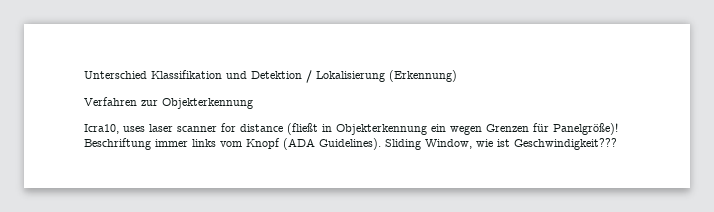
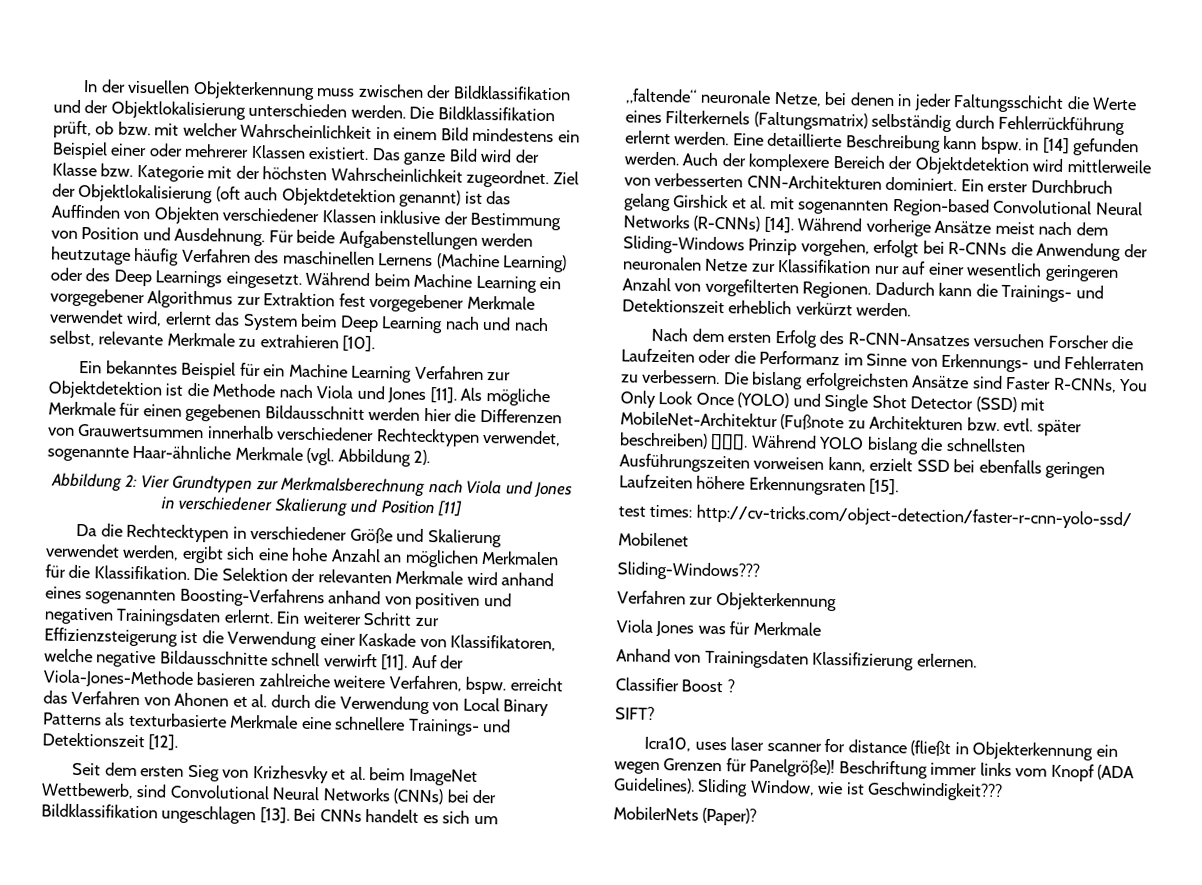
- Unterschied Klassifikation und Detektion / Lokalisierung (Erkennung)
+ In der visuellen Objekterkennung muss zwischen der Bildklassifikation und der Objektlokalisierung unterschieden werden. Die Bildklassifikation prüft, ob bzw. mit welcher Wahrscheinlichkeit in einem Bild mindestens ein Beispiel einer oder mehrerer Klassen existiert. Das ganze Bild wird der Klasse bzw. Kategorie mit der höchsten Wahrscheinlichkeit zugeordnet. Ziel der Objektlokalisierung (oft auch Objektdetektion genannt) ist das Auffinden von Objekten verschiedener Klassen inklusive der Bestimmung von Position und Ausdehnung. Für beide Aufgabenstellungen werden heutzutage häufig Verfahren des maschinellen Lernens (Machine Learning) oder des Deep Learnings eingesetzt. Während beim Machine Learning ein vorgegebener Algorithmus zur Extraktion fest vorgegebener Merkmale verwendet wird, erlernt das System beim Deep Learning nach und nach selbst, relevante Merkmale zu extrahieren [10].
+ Ein bekanntes Beispiel für ein Machine Learning Verfahren zur Objektdetektion ist die Methode nach Viola und Jones [11]. Als mögliche Merkmale für einen gegebenen Bildausschnitt werden hier die Differenzen von Grauwertsummen innerhalb verschiedener Rechtecktypen verwendet, sogenannte Haar-ähnliche Merkmale (vgl. Abbildung 2).
+ Abbildung 2: Vier Grundtypen zur Merkmalsberechnung nach Viola und Jones in verschiedener Skalierung und Position [11]
+ Da die Rechtecktypen in verschiedener Größe und Skalierung verwendet werden, ergibt sich eine hohe Anzahl an möglichen Merkmalen für die Klassifikation. Die Selektion der relevanten Merkmale wird anhand eines sogenannten Boosting-Verfahrens anhand von positiven und negativen Trainingsdaten erlernt. Ein weiterer Schritt zur Effizienzsteigerung ist die Verwendung einer Kaskade von Klassifikatoren, welche negative Bildausschnitte schnell verwirft [11]. Auf der Viola-Jones-Methode basieren zahlreiche weitere Verfahren, bspw. erreicht das Verfahren von Ahonen et al. durch die Verwendung von Local Binary Patterns als texturbasierte Merkmale eine schnellere Trainings- und Detektionszeit [12].
+ Seit dem ersten Sieg von Krizhesvky et al. beim ImageNet Wettbewerb, sind Convolutional Neural Networks (CNNs) bei der Bildklassifikation ungeschlagen [13]. Bei CNNs handelt es sich um „faltende“ neuronale Netze, bei denen in jeder Faltungsschicht die Werte eines Filterkernels (Faltungsmatrix) selbständig durch Fehlerrückführung erlernt werden. Eine detaillierte Beschreibung kann bspw. in [14] gefunden werden. Auch der komplexere Bereich der Objektdetektion wird mittlerweile von verbesserten CNN-Architekturen dominiert. Ein erster Durchbruch gelang Girshick et al. mit sogenannten Region-based Convolutional Neural Networks (R-CNNs) [14]. Während vorherige Ansätze meist nach dem Sliding-Windows Prinzip vorgehen, erfolgt bei R-CNNs die Anwendung der neuronalen Netze zur Klassifikation nur auf einer wesentlich geringeren Anzahl von vorgefilterten Regionen. Dadurch kann die Trainings- und Detektionszeit erheblich verkürzt werden.
+ Nach dem ersten Erfolg des R-CNN-Ansatzes versuchen Forscher die Laufzeiten oder die Performanz im Sinne von Erkennungs- und Fehlerraten zu verbessern. Die bislang erfolgreichsten Ansätze sind Faster R-CNNs, You Only Look Once (YOLO) und Single Shot Detector (SSD) mit MobileNet-Architektur (Fußnote zu Architekturen bzw. evtl. später beschreiben) [][][]. Während YOLO bislang die schnellsten Ausführungszeiten vorweisen kann, erzielt SSD bei ebenfalls geringen Laufzeiten höhere Erkennungsraten [15].
+ test times: http://cv-tricks.com/object-detection/faster-r-cnn-yolo-ssd/
+ Mobilenet
+ Sliding-Windows???
  Verfahren zur Objekterkennung
+ Viola Jones was für Merkmale
+ Anhand von Trainingsdaten Klassifizierung erlernen.
+ Classifier Boost ?
+ SIFT?
+ MobilerNets (Paper)?

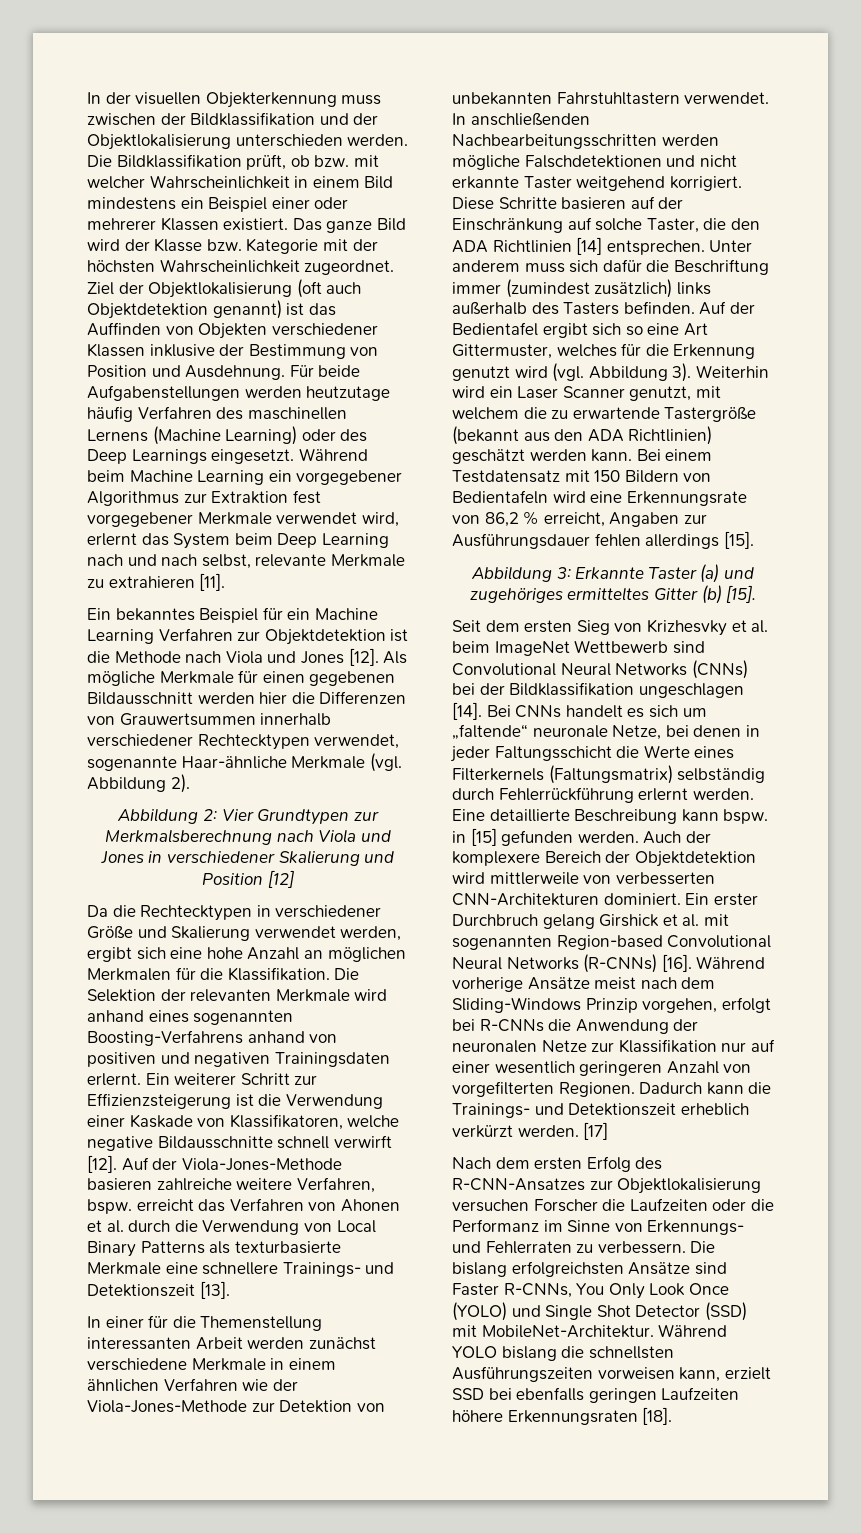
- Während beim Machine Learning ein vorgegebener Algorithmus zur Extraktion fest vorgegebener Merkmale verwendet wird, erlernt das System beim Deep Learning nach und nach selbst, relevante Merkmale zu extrahieren [10].
+ Während beim Machine Learning ein vorgegebener Algorithmus zur Extraktion fest vorgegebener Merkmale verwendet wird, erlernt das System beim Deep Learning nach und nach selbst, relevante Merkmale zu extrahieren [11].
- Ein bekanntes Beispiel für ein Machine Learning Verfahren zur Objektdetektion ist die Methode nach Viola und Jones [11].
+ Ein bekanntes Beispiel für ein Machine Learning Verfahren zur Objektdetektion ist die Methode nach Viola und Jones [12].
- Abbildung 2: Vier Grundtypen zur Merkmalsberechnung nach Viola und Jones in verschiedener Skalierung und Position [11]
+ Abbildung 2: Vier Grundtypen zur Merkmalsberechnung nach Viola und Jones in verschiedener Skalierung und Position [12]
- Ein weiterer Schritt zur Effizienzsteigerung ist die Verwendung einer Kaskade von Klassifikatoren, welche negative Bildausschnitte schnell verwirft [11].
+ Ein weiterer Schritt zur Effizienzsteigerung ist die Verwendung einer Kaskade von Klassifikatoren, welche negative Bildausschnitte schnell verwirft [12].
- Auf der Viola-Jones-Methode basieren zahlreiche weitere Verfahren, bspw. erreicht das Verfahren von Ahonen et al. durch die Verwendung von Local Binary Patterns als texturbasierte Merkmale eine schnellere Trainings- und Detektionszeit [12].
+ Auf der Viola-Jones-Methode basieren zahlreiche weitere Verfahren, bspw. erreicht das Verfahren von Ahonen et al. durch die Verwendung von Local Binary Patterns als texturbasierte Merkmale eine schnellere Trainings- und Detektionszeit [13].
+ In einer für die Themenstellung interessanten Arbeit werden zunächst verschiedene Merkmale in einem ähnlichen Verfahren wie der Viola-Jones-Methode zur Detektion von unbekannten Fahrstuhltastern verwendet. In anschließenden Nachbearbeitungsschritten werden mögliche Falschdetektionen und nicht erkannte Taster weitgehend korrigiert. Diese Schritte basieren auf der Einschränkung auf solche Taster, die den ADA Richtlinien [14] entsprechen. Unter anderem muss sich dafür die Beschriftung immer (zumindest zusätzlich) links außerhalb des Tasters befinden. Auf der Bedientafel ergibt sich so eine Art Gittermuster, welches für die Erkennung genutzt wird (vgl. Abbildung 3). Weiterhin wird ein Laser Scanner genutzt, mit welchem die zu erwartende Tastergröße (bekannt aus den ADA Richtlinien) geschätzt werden kann. Bei einem Testdatensatz mit 150 Bildern von Bedientafeln wird eine Erkennungsrate von 86,2 % erreicht, Angaben zur Ausführungsdauer fehlen allerdings [15].
+ Abbildung 3: Erkannte Taster (a) und zugehöriges ermitteltes Gitter (b) [15].
- Seit dem ersten Sieg von Krizhesvky et al. beim ImageNet Wettbewerb, sind Convolutional Neural Networks (CNNs) bei der Bildklassifikation ungeschlagen [13].
+ Seit dem ersten Sieg von Krizhesvky et al. beim ImageNet Wettbewerb sind Convolutional Neural Networks (CNNs) bei der Bildklassifikation ungeschlagen [14].
- Eine detaillierte Beschreibung kann bspw. in [14] gefunden werden.
+ Eine detaillierte Beschreibung kann bspw. in [15] gefunden werden.
- Ein erster Durchbruch gelang Girshick et al. mit sogenannten Region-based Convolutional Neural Networks (R-CNNs) [14].
+ Ein erster Durchbruch gelang Girshick et al. mit sogenannten Region-based Convolutional Neural Networks (R-CNNs) [16].
+ [17]
- Nach dem ersten Erfolg des R-CNN-Ansatzes versuchen Forscher die Laufzeiten oder die Performanz im Sinne von Erkennungs- und Fehlerraten zu verbessern.
+ Nach dem ersten Erfolg des R-CNN-Ansatzes zur Objektlokalisierung versuchen Forscher die Laufzeiten oder die Performanz im Sinne von Erkennungs- und Fehlerraten zu verbessern.
- Die bislang erfolgreichsten Ansätze sind Faster R-CNNs, You Only Look Once (YOLO) und Single Shot Detector (SSD) mit MobileNet-Architektur (Fußnote zu Architekturen bzw. evtl. später beschreiben) [][][].
+ Die bislang erfolgreichsten Ansätze sind Faster R-CNNs, You Only Look Once (YOLO) und Single Shot Detector (SSD) mit MobileNet-Architektur.
- Während YOLO bislang die schnellsten Ausführungszeiten vorweisen kann, erzielt SSD bei ebenfalls geringen Laufzeiten höhere Erkennungsraten [15].
- test times: http://cv-tricks.com/object-detection/faster-r-cnn-yolo-ssd/
- Mobilenet
- Sliding-Windows???
- Verfahren zur Objekterkennung
- Viola Jones was für Merkmale
- Anhand von Trainingsdaten Klassifizierung erlernen.
- Classifier Boost ?
- SIFT?
- Icra10, uses laser scanner for distance (fließt in Objekterkennung ein wegen Grenzen für Panelgröße)! Beschriftung immer links vom Knopf (ADA Guidelines). Sliding Window, wie ist Geschwindigkeit???
- MobilerNets (Paper)?
+ Während YOLO bislang die schnellsten Ausführungszeiten vorweisen kann, erzielt SSD bei ebenfalls geringen Laufzeiten höhere Erkennungsraten [18].

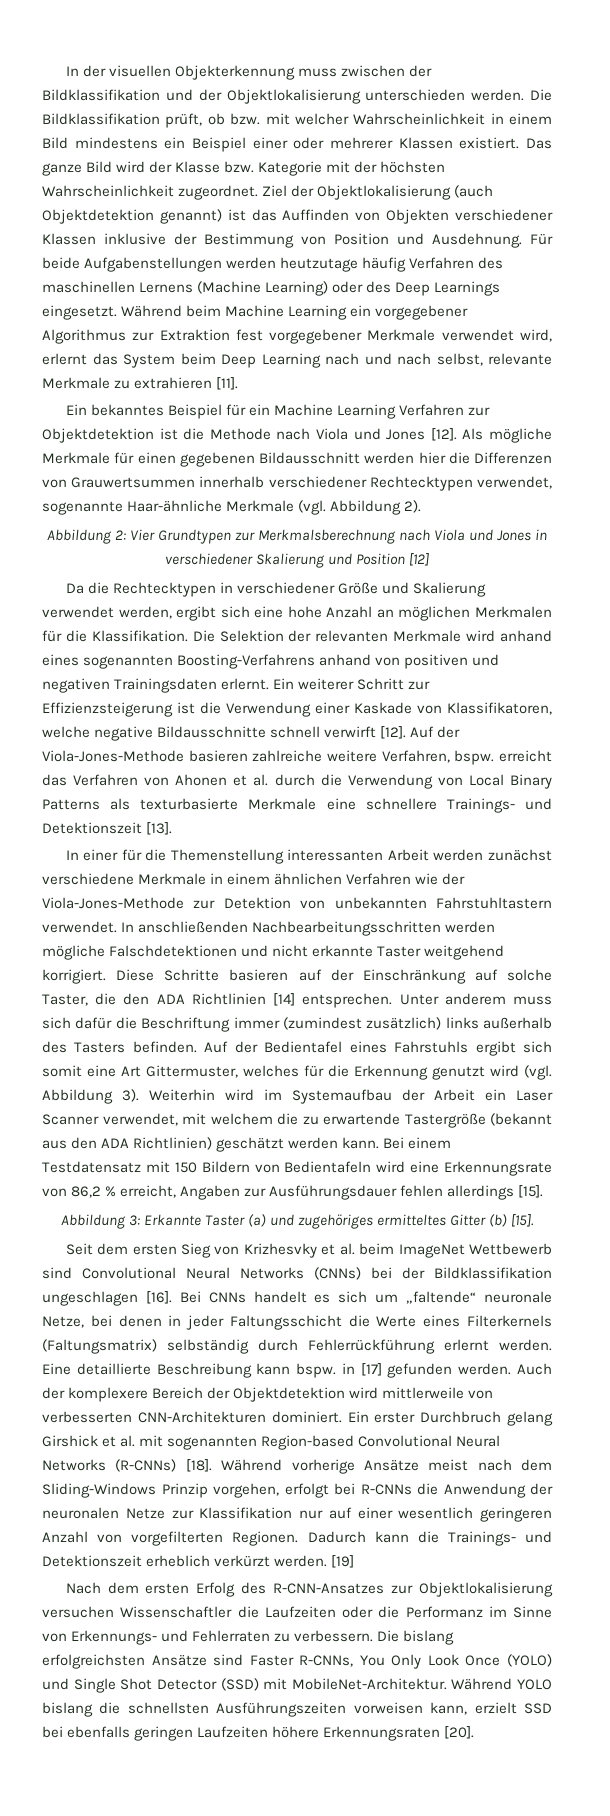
- Ziel der Objektlokalisierung (oft auch Objektdetektion genannt) ist das Auffinden von Objekten verschiedener Klassen inklusive der Bestimmung von Position und Ausdehnung.
+ Ziel der Objektlokalisierung (auch Objektdetektion genannt) ist das Auffinden von Objekten verschiedener Klassen inklusive der Bestimmung von Position und Ausdehnung.
- Auf der Bedientafel ergibt sich so eine Art Gittermuster, welches für die Erkennung genutzt wird (vgl. Abbildung 3).
+ Auf der Bedientafel eines Fahrstuhls ergibt sich somit eine Art Gittermuster, welches für die Erkennung genutzt wird (vgl. Abbildung 3).
- Weiterhin wird ein Laser Scanner genutzt, mit welchem die zu erwartende Tastergröße (bekannt aus den ADA Richtlinien) geschätzt werden kann.
+ Weiterhin wird im Systemaufbau der Arbeit ein Laser Scanner verwendet, mit welchem die zu erwartende Tastergröße (bekannt aus den ADA Richtlinien) geschätzt werden kann.
- Seit dem ersten Sieg von Krizhesvky et al. beim ImageNet Wettbewerb sind Convolutional Neural Networks (CNNs) bei der Bildklassifikation ungeschlagen [14].
+ Seit dem ersten Sieg von Krizhesvky et al. beim ImageNet Wettbewerb sind Convolutional Neural Networks (CNNs) bei der Bildklassifikation ungeschlagen [16].
- Eine detaillierte Beschreibung kann bspw. in [15] gefunden werden.
+ Eine detaillierte Beschreibung kann bspw. in [17] gefunden werden.
- Ein erster Durchbruch gelang Girshick et al. mit sogenannten Region-based Convolutional Neural Networks (R-CNNs) [16].
+ Ein erster Durchbruch gelang Girshick et al. mit sogenannten Region-based Convolutional Neural Networks (R-CNNs) [18].
- [17]
+ [19]
- Nach dem ersten Erfolg des R-CNN-Ansatzes zur Objektlokalisierung versuchen Forscher die Laufzeiten oder die Performanz im Sinne von Erkennungs- und Fehlerraten zu verbessern.
+ Nach dem ersten Erfolg des R-CNN-Ansatzes zur Objektlokalisierung versuchen Wissenschaftler die Laufzeiten oder die Performanz im Sinne von Erkennungs- und Fehlerraten zu verbessern.
- Während YOLO bislang die schnellsten Ausführungszeiten vorweisen kann, erzielt SSD bei ebenfalls geringen Laufzeiten höhere Erkennungsraten [18].
+ Während YOLO bislang die schnellsten Ausführungszeiten vorweisen kann, erzielt SSD bei ebenfalls geringen Laufzeiten höhere Erkennungsraten [20].

